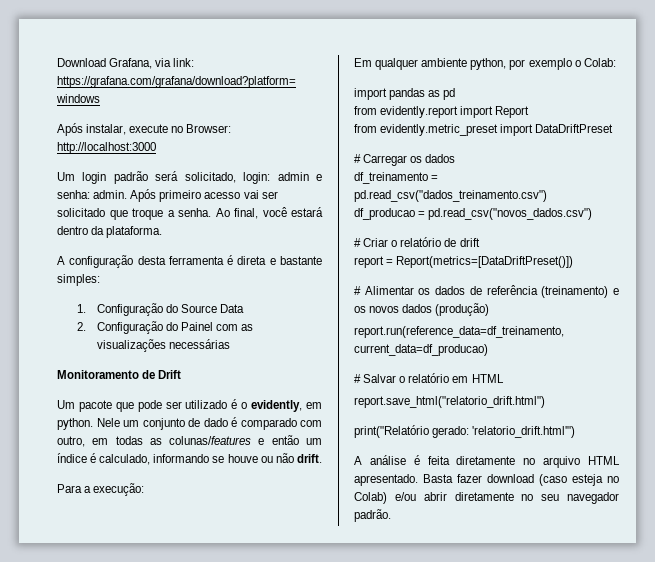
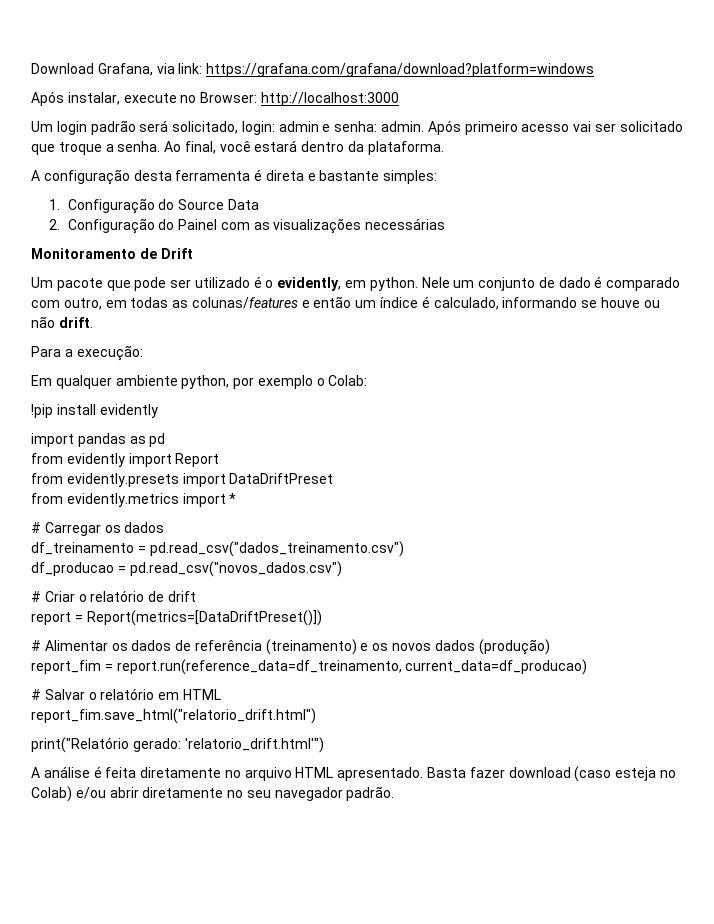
+ !pip install evidently
- from evidently.report import Report
+ from evidently import Report
- from evidently.metric_preset import DataDriftPreset
+ from evidently.presets import DataDriftPreset
+ from evidently.metrics import *
- report.run(reference_data=df_treinamento, current_data=df_producao)
+ report_fim = report.run(reference_data=df_treinamento, current_data=df_producao)
- report.save_html("relatorio_drift.html")
+ report_fim.save_html("relatorio_drift.html")

